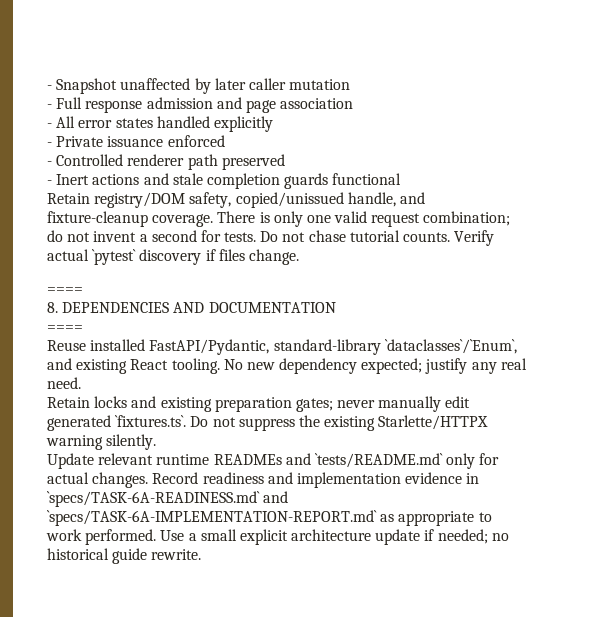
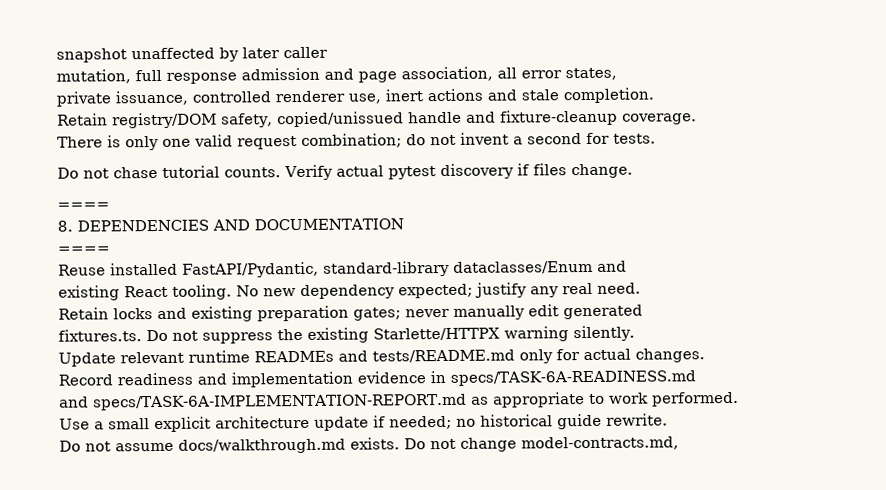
- - Snapshot unaffected by later caller mutation
- - Full response admission and page association
- - All error states handled explicitly
- - Private issuance enforced
- - Controlled renderer path preserved
- - Inert actions and stale completion guards functional
+ snapshot unaffected by later caller
+ mutation, full response admission and page association, all error states,
+ private issuance, controlled renderer use, inert actions and stale completion.
- Retain registry/DOM safety, copied/unissued handle, and fixture-cleanup coverage. There is only one valid request combination; do not invent a second for tests. Do not chase tutorial counts.
+ Retain registry/DOM safety, copied/unissued handle and fixture-cleanup coverage.
+ There is only one valid request combination; do not invent a second for tests.
+ Do not chase tutorial counts.
- Verify actual `pytest` discovery if files change.
+ Verify actual pytest discovery if files change.
- Reuse installed FastAPI/Pydantic, standard-library `dataclasses`/`Enum`, and existing React tooling.
+ Reuse installed FastAPI/Pydantic, standard-library dataclasses/Enum and
+ existing React tooling.
- Retain locks and existing preparation gates; never manually edit generated `fixtures.ts`. Do not suppress the existing Starlette/HTTPX warning silently.
+ Retain locks and existing preparation gates; never manually edit generated
+ fixtures.ts. Do not suppress the existing Starlette/HTTPX warning silently.
- Update relevant runtime READMEs and `tests/README.md` only for actual changes. Record readiness and implementation evidence in `specs/TASK-6A-READINESS.md` and `specs/TASK-6A-IMPLEMENTATION-REPORT.md` as appropriate to work performed. Use a small explicit architecture update if needed; no historical guide rewrite.
+ Update relevant runtime READMEs and tests/README.md only for actual changes.
+ Record readiness and implementation evidence in specs/TASK-6A-READINESS.md
+ and specs/TASK-6A-IMPLEMENTATION-REPORT.md as appropriate to work performed.
+ Use a small explicit architecture update if needed; no historical guide rewrite.
+ Do not assume docs/walkthrough.md exists. Do not change model-contracts.md,

